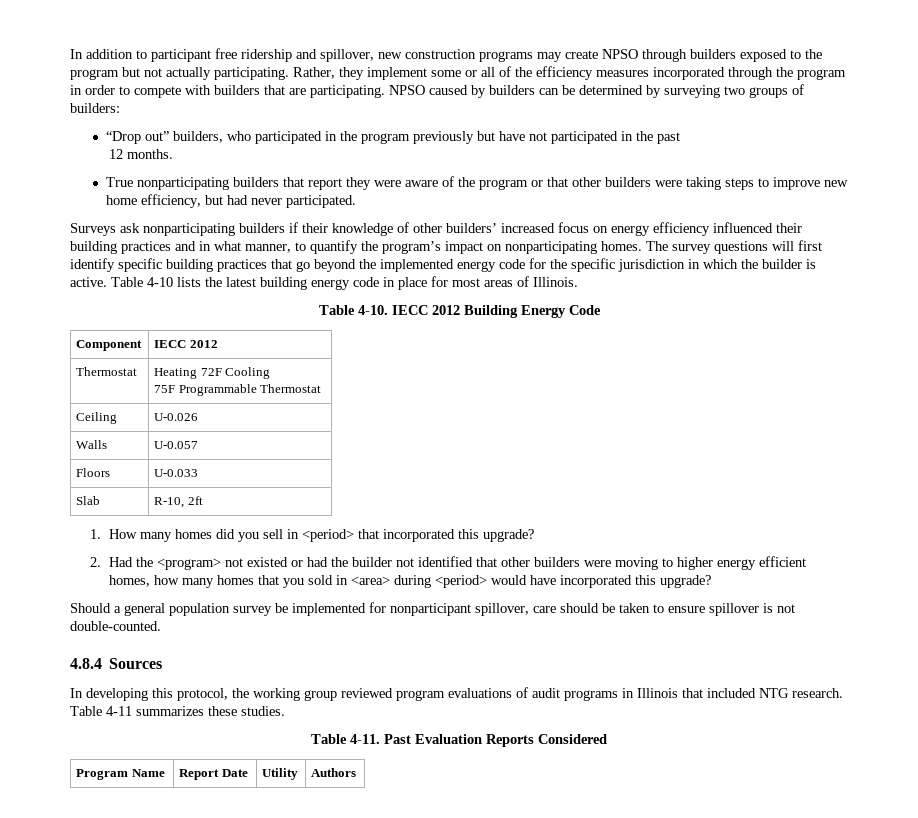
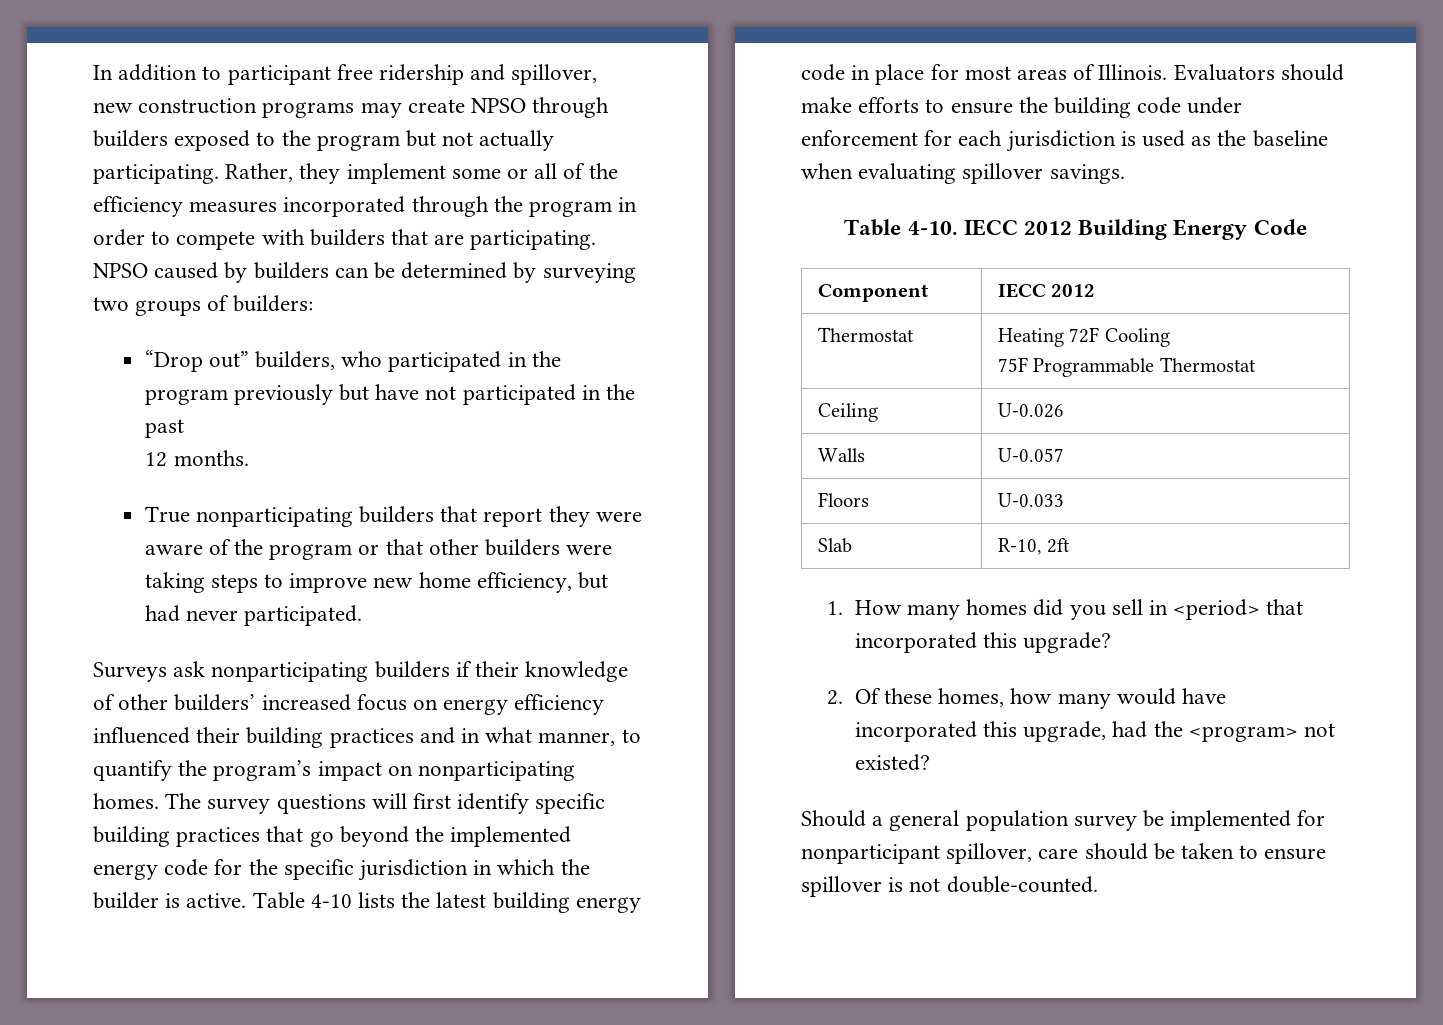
+ Evaluators should make efforts to ensure the building code under enforcement for each jurisdiction is used as the baseline when evaluating spillover savings.
- 2. Had the <program> not existed or had the builder not identified that other builders were moving to higher energy efficient homes, how many homes that you sold in <area> during <period> would have incorporated this upgrade?
+ 2. Of these homes, how many would have incorporated this upgrade, had the <program> not existed?
- 4.8.4 Sources
- In developing this protocol, the working group reviewed program evaluations of audit programs in Illinois that included NTG research. Table 4-11 summarizes these studies.
- Table 4-11. Past Evaluation Reports Considered
- Program Name | Report Date | Utility | Authors

